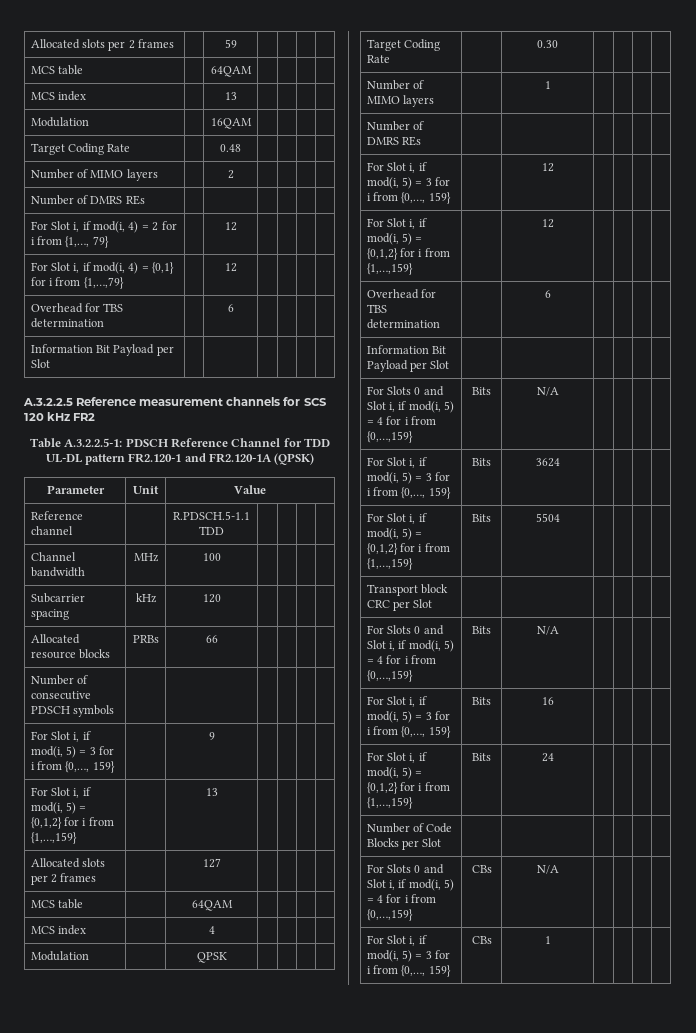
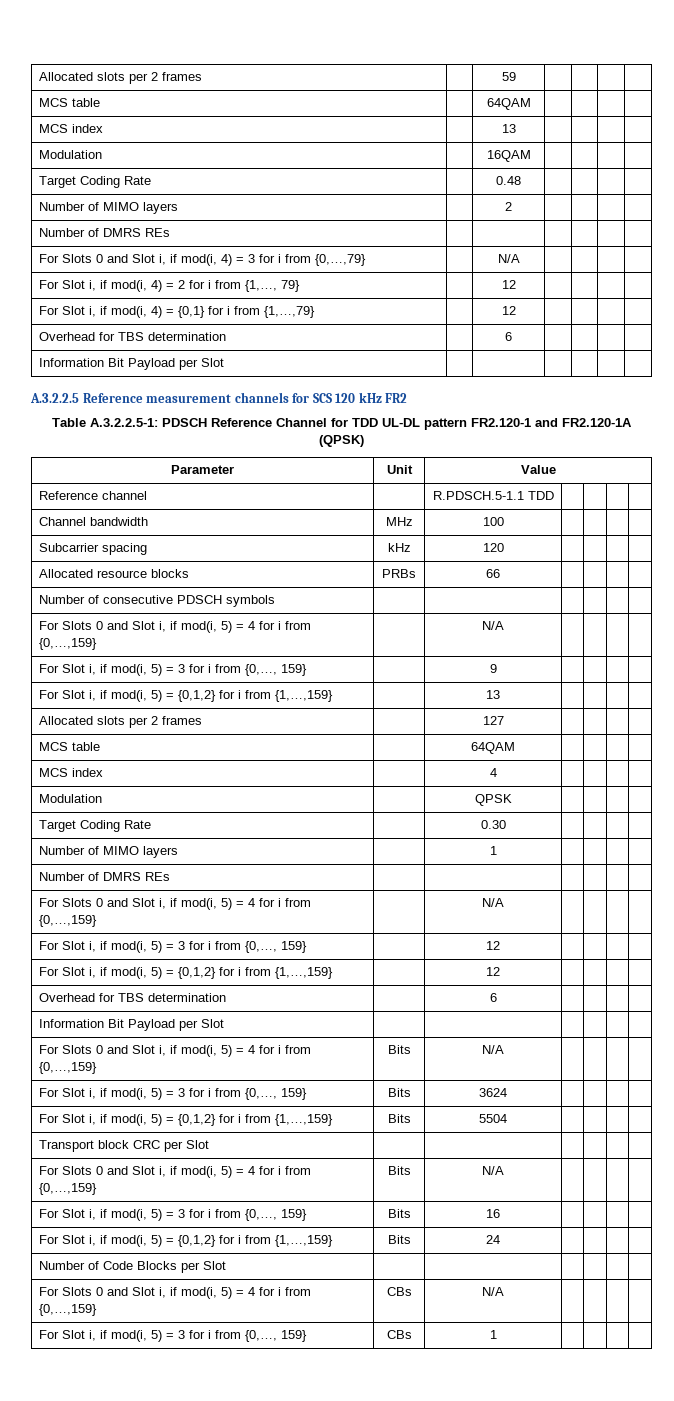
+ For Slots 0 and Slot i, if mod(i, 4) = 3 for i from {0,…,79} | | N/A | | | |
  Number of consecutive PDSCH symbols | | | | | |
+ For Slots 0 and Slot i, if mod(i, 5) = 4 for i from {0,…,159} | | N/A | | | |
  Number of MIMO layers | | 1 | | | |
  Number of DMRS REs | | | | | |
+ For Slots 0 and Slot i, if mod(i, 5) = 4 for i from {0,…,159} | | N/A | | | |

